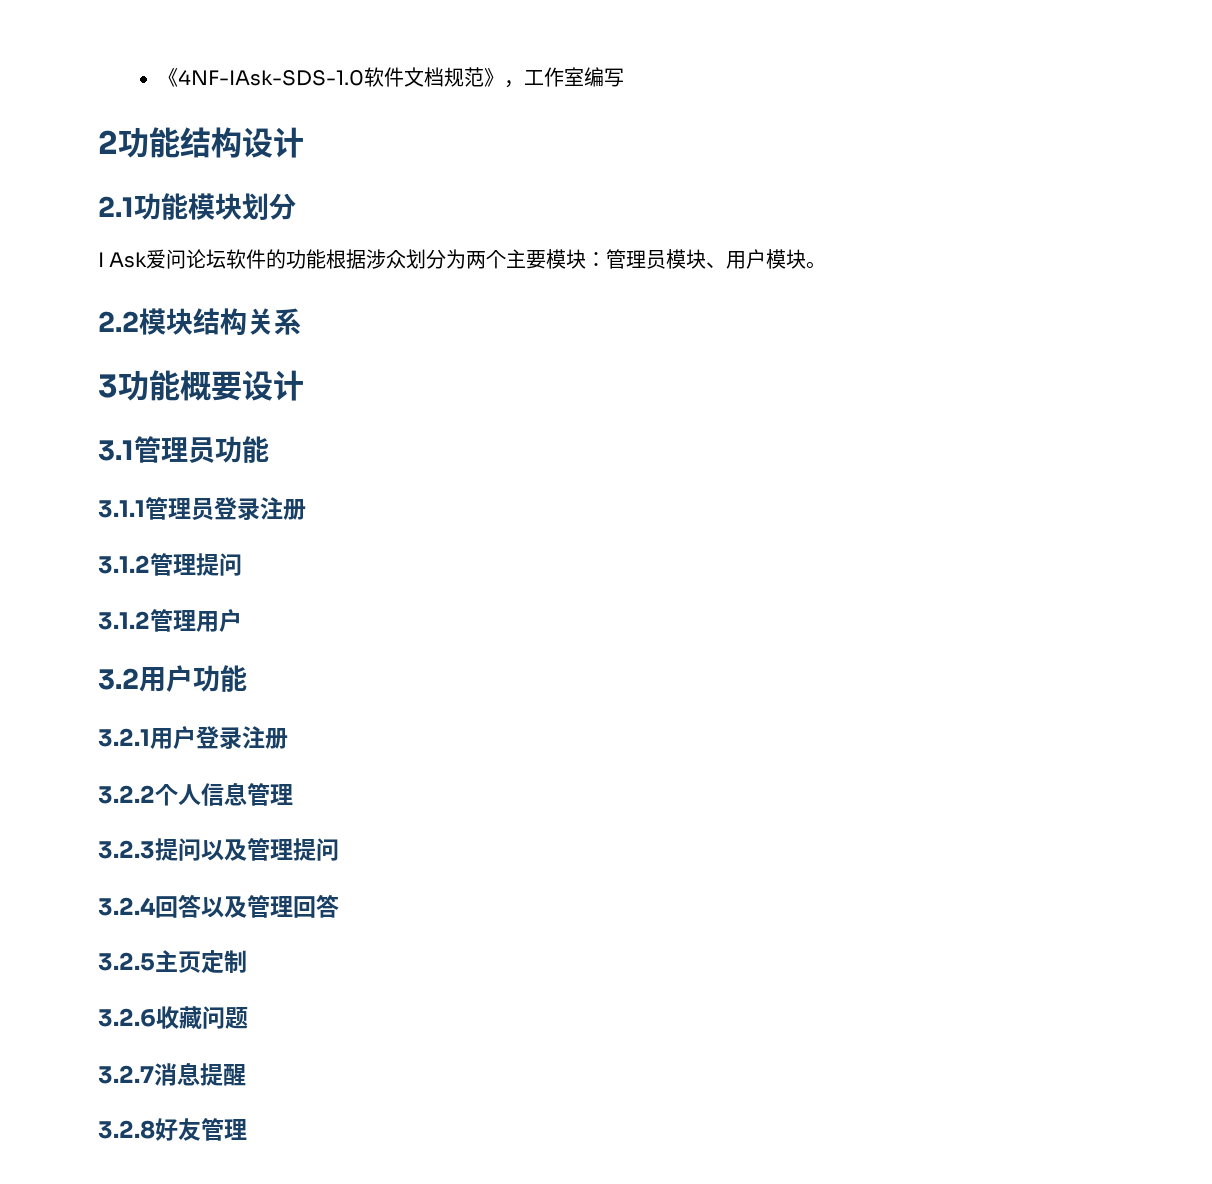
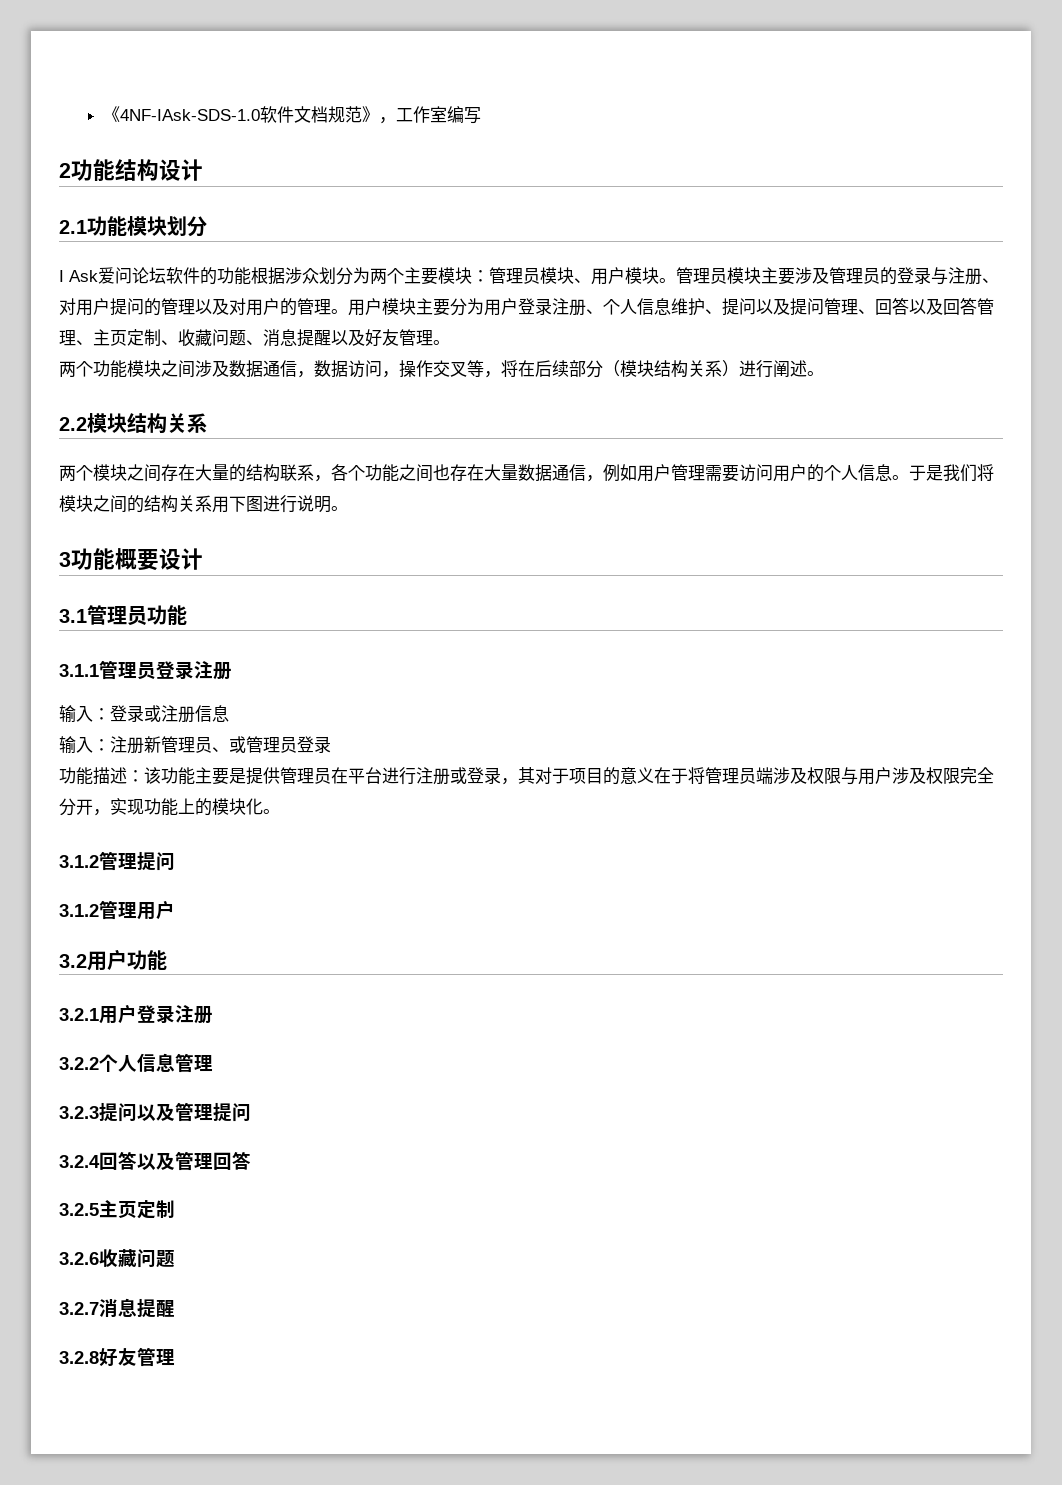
- I Ask爱问论坛软件的功能根据涉众划分为两个主要模块：管理员模块、用户模块。
+ I Ask爱问论坛软件的功能根据涉众划分为两个主要模块：管理员模块、用户模块。管理员模块主要涉及管理员的登录与注册、对用户提问的管理以及对用户的管理。用户模块主要分为用户登录注册、个人信息维护、提问以及提问管理、回答以及回答管理、主页定制、收藏问题、消息提醒以及好友管理。
+ 两个功能模块之间涉及数据通信，数据访问，操作交叉等，将在后续部分（模块结构关系）进行阐述。
  2.2模块结构关系
+ 两个模块之间存在大量的结构联系，各个功能之间也存在大量数据通信，例如用户管理需要访问用户的个人信息。于是我们将模块之间的结构关系用下图进行说明。
+ 输入：登录或注册信息
+ 输入：注册新管理员、或管理员登录
+ 功能描述：该功能主要是提供管理员在平台进行注册或登录，其对于项目的意义在于将管理员端涉及权限与用户涉及权限完全分开，实现功能上的模块化。

